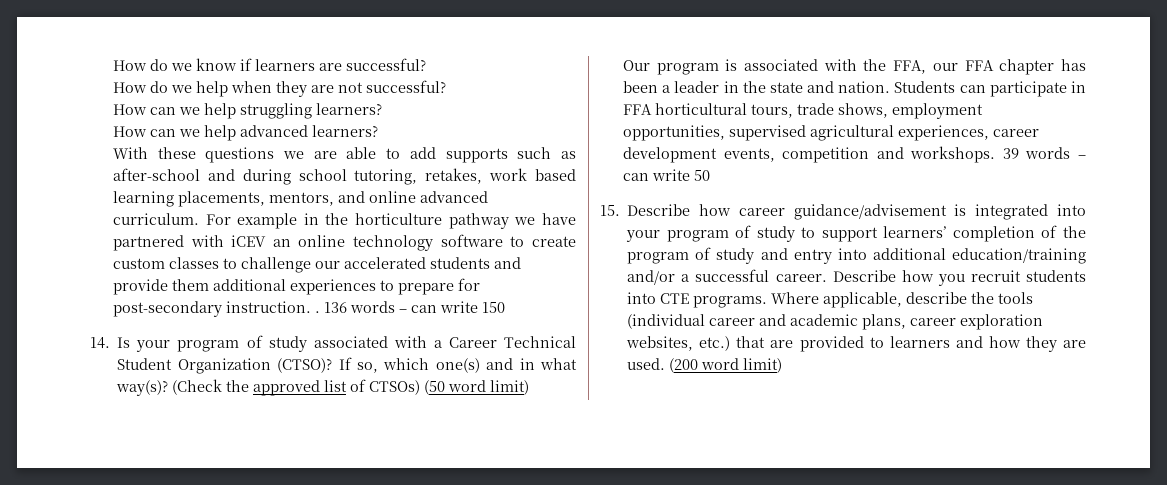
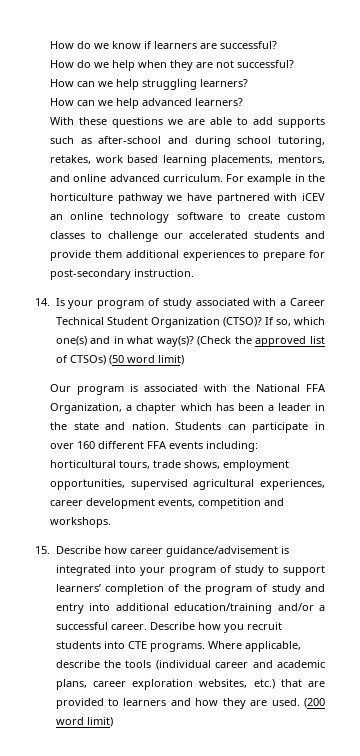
- For example in the horticulture pathway we have partnered with iCEV an online technology software to create custom classes to challenge our accelerated students and provide them additional experiences to prepare for post-secondary instruction. . 136 words – can write 150
+ For example in the horticulture pathway we have partnered with iCEV an online technology software to create custom classes to challenge our accelerated students and provide them additional experiences to prepare for post-secondary instruction.
- Our program is associated with the FFA, our FFA chapter has been a leader in the state and nation.
+ Our program is associated with the National FFA Organization, a chapter which has been a leader in the state and nation.
- Students can participate in FFA horticultural tours, trade shows, employment opportunities, supervised agricultural experiences, career development events, competition and workshops. 39 words – can write 50
+ Students can participate in over 160 different FFA events including: horticultural tours, trade shows, employment opportunities, supervised agricultural experiences, career development events, competition and workshops.

